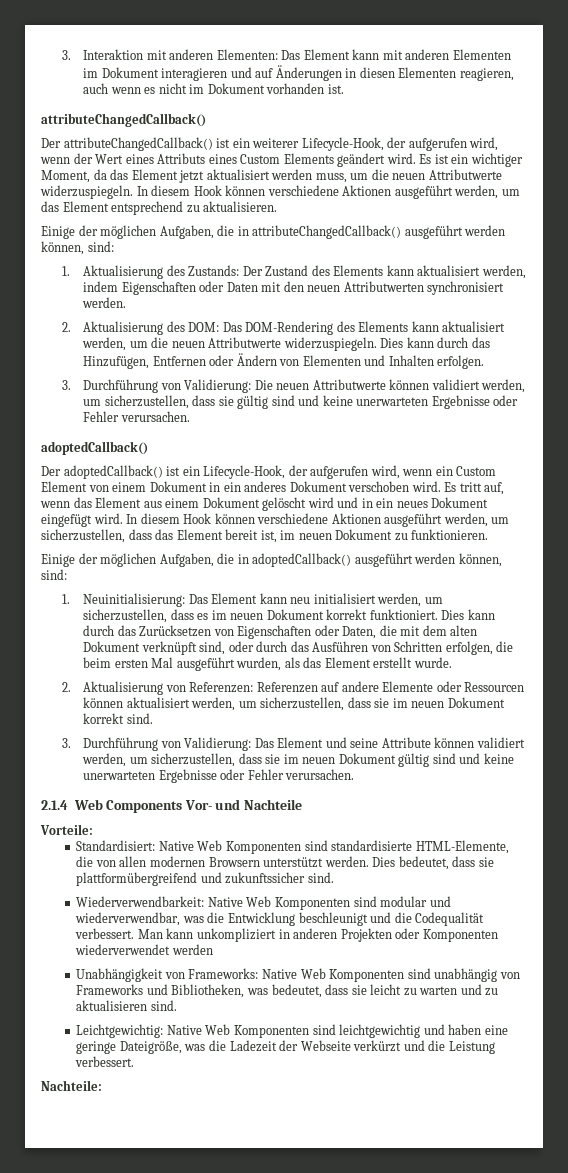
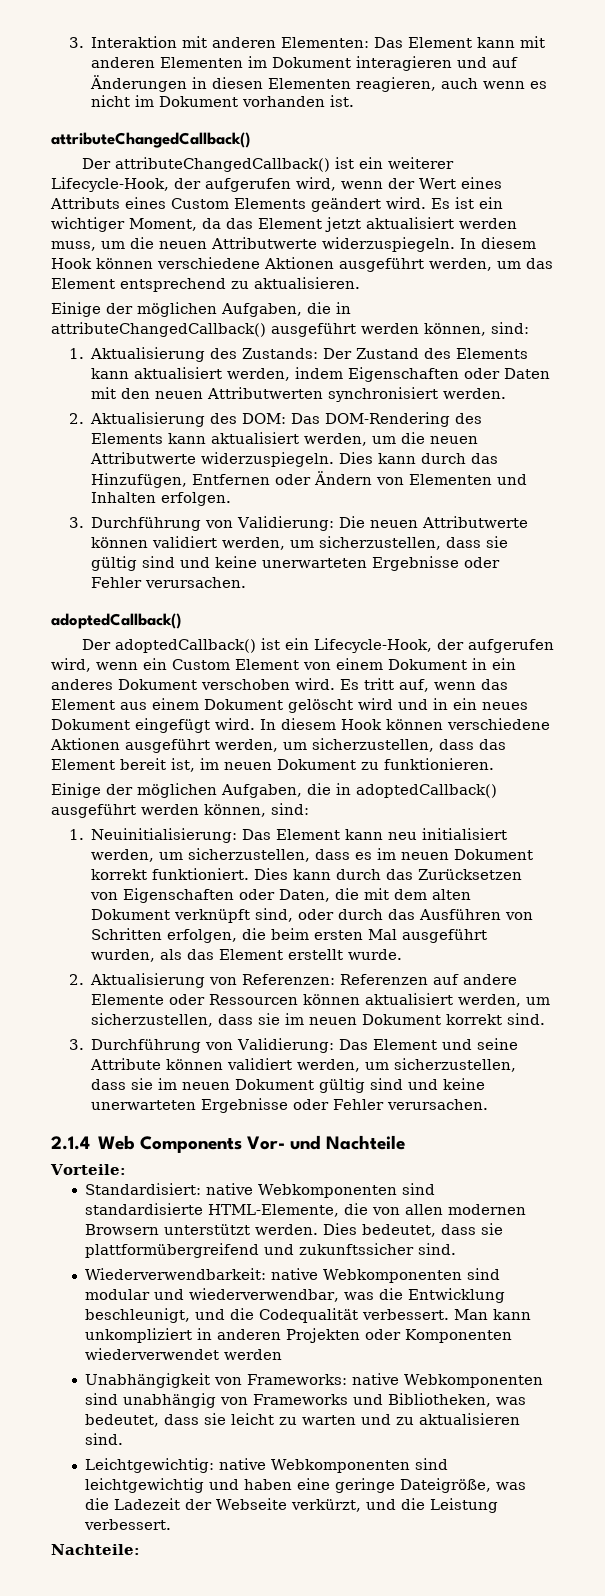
- Standardisiert: Native Web Komponenten sind standardisierte HTML-Elemente, die von allen modernen Browsern unterstützt werden.
+ Standardisiert: native Webkomponenten sind standardisierte HTML-Elemente, die von allen modernen Browsern unterstützt werden.
- Wiederverwendbarkeit: Native Web Komponenten sind modular und wiederverwendbar, was die Entwicklung beschleunigt und die Codequalität verbessert.
+ Wiederverwendbarkeit: native Webkomponenten sind modular und wiederverwendbar, was die Entwicklung beschleunigt, und die Codequalität verbessert.
- Unabhängigkeit von Frameworks: Native Web Komponenten sind unabhängig von Frameworks und Bibliotheken, was bedeutet, dass sie leicht zu warten und zu aktualisieren sind.
+ Unabhängigkeit von Frameworks: native Webkomponenten sind unabhängig von Frameworks und Bibliotheken, was bedeutet, dass sie leicht zu warten und zu aktualisieren sind.
- Leichtgewichtig: Native Web Komponenten sind leichtgewichtig und haben eine geringe Dateigröße, was die Ladezeit der Webseite verkürzt und die Leistung verbessert.
+ Leichtgewichtig: native Webkomponenten sind leichtgewichtig und haben eine geringe Dateigröße, was die Ladezeit der Webseite verkürzt, und die Leistung verbessert.

